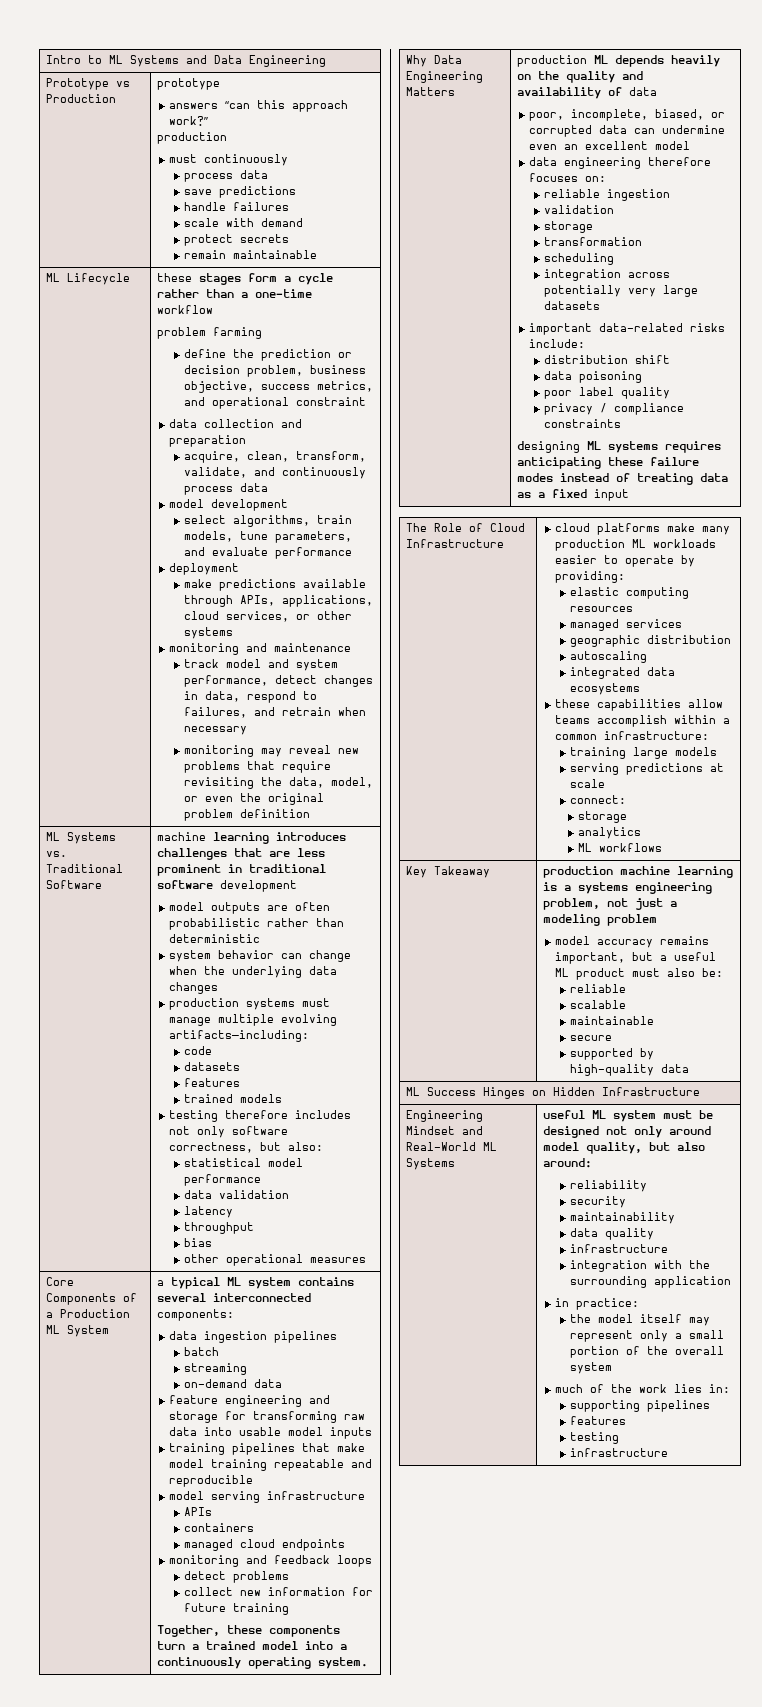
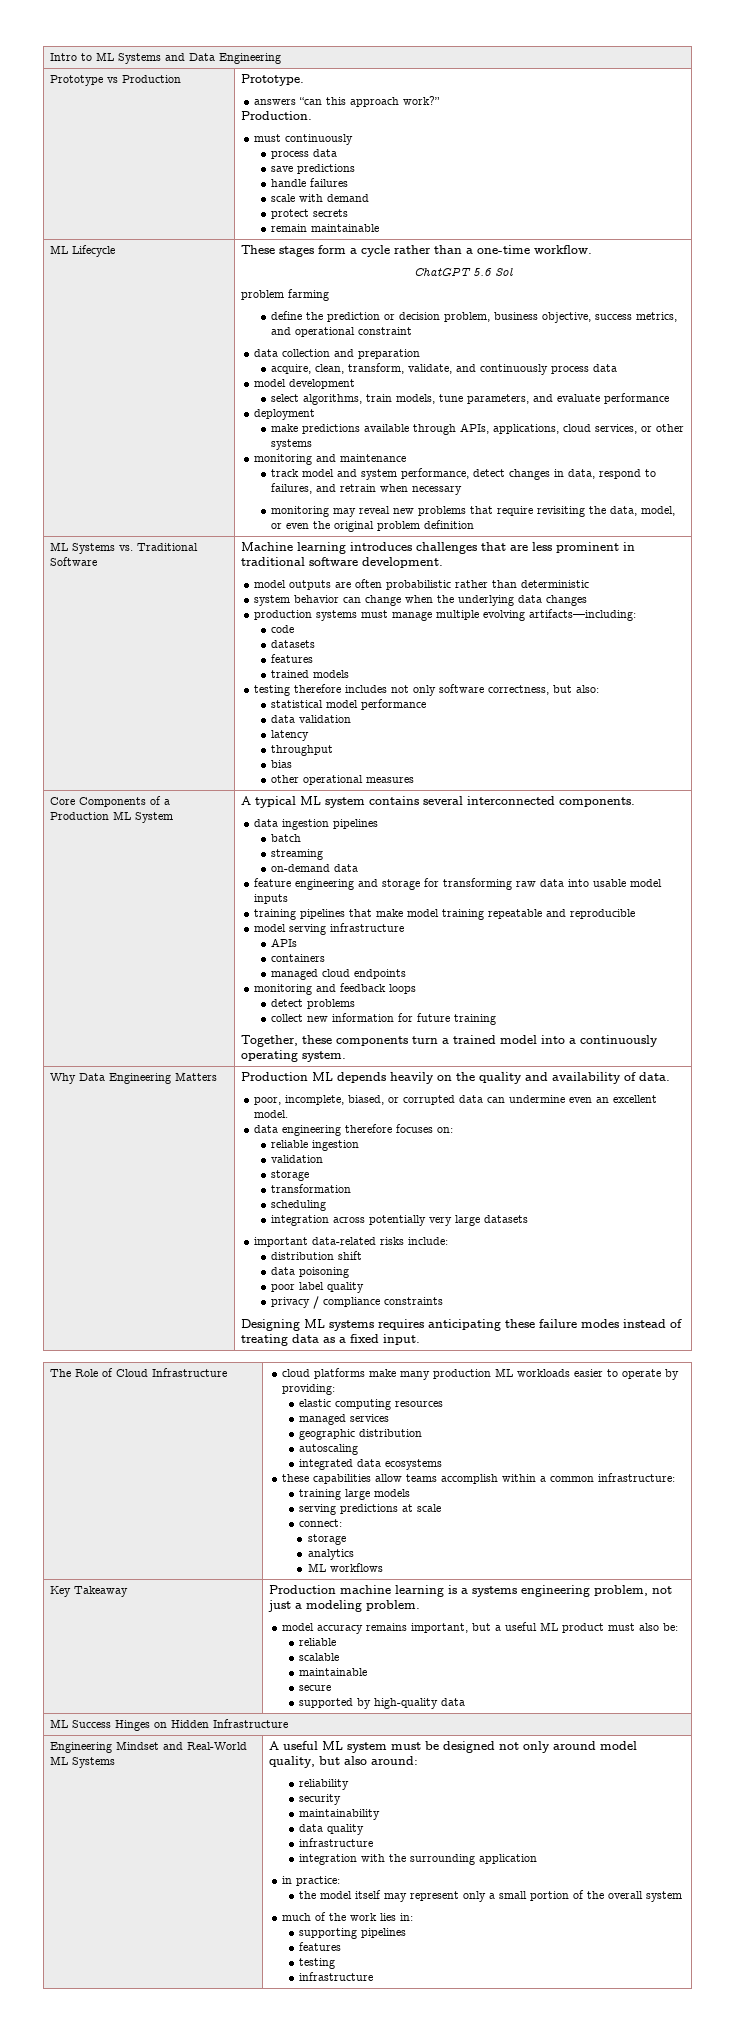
- Prototype vs Production | prototype
+ Prototype vs Production | Prototype.
  answers “can this approach work?”
- production
+ Production.
- these stages form a cycle rather than a one-time workflow
+ These stages form a cycle rather than a one-time workflow.
+ ChatGPT 5.6 Sol
- machine learning introduces challenges that are less prominent in traditional software development
+ Machine learning introduces challenges that are less prominent in traditional software development.
- a typical ML system contains several interconnected components:
+ A typical ML system contains several interconnected components.
- production ML depends heavily on the quality and availability of data
+ Production ML depends heavily on the quality and availability of data.
- poor, incomplete, biased, or corrupted data can undermine even an excellent model
+ poor, incomplete, biased, or corrupted data can undermine even an excellent model.
- designing ML systems requires anticipating these failure modes instead of treating data as a fixed input
+ Designing ML systems requires anticipating these failure modes instead of treating data as a fixed input.
- Key Takeaway | production machine learning is a systems engineering problem, not just a modeling problem
+ Key Takeaway | Production machine learning is a systems engineering problem, not just a modeling problem.
- useful ML system must be designed not only around model quality, but also around:
+ A useful ML system must be designed not only around model quality, but also around:

